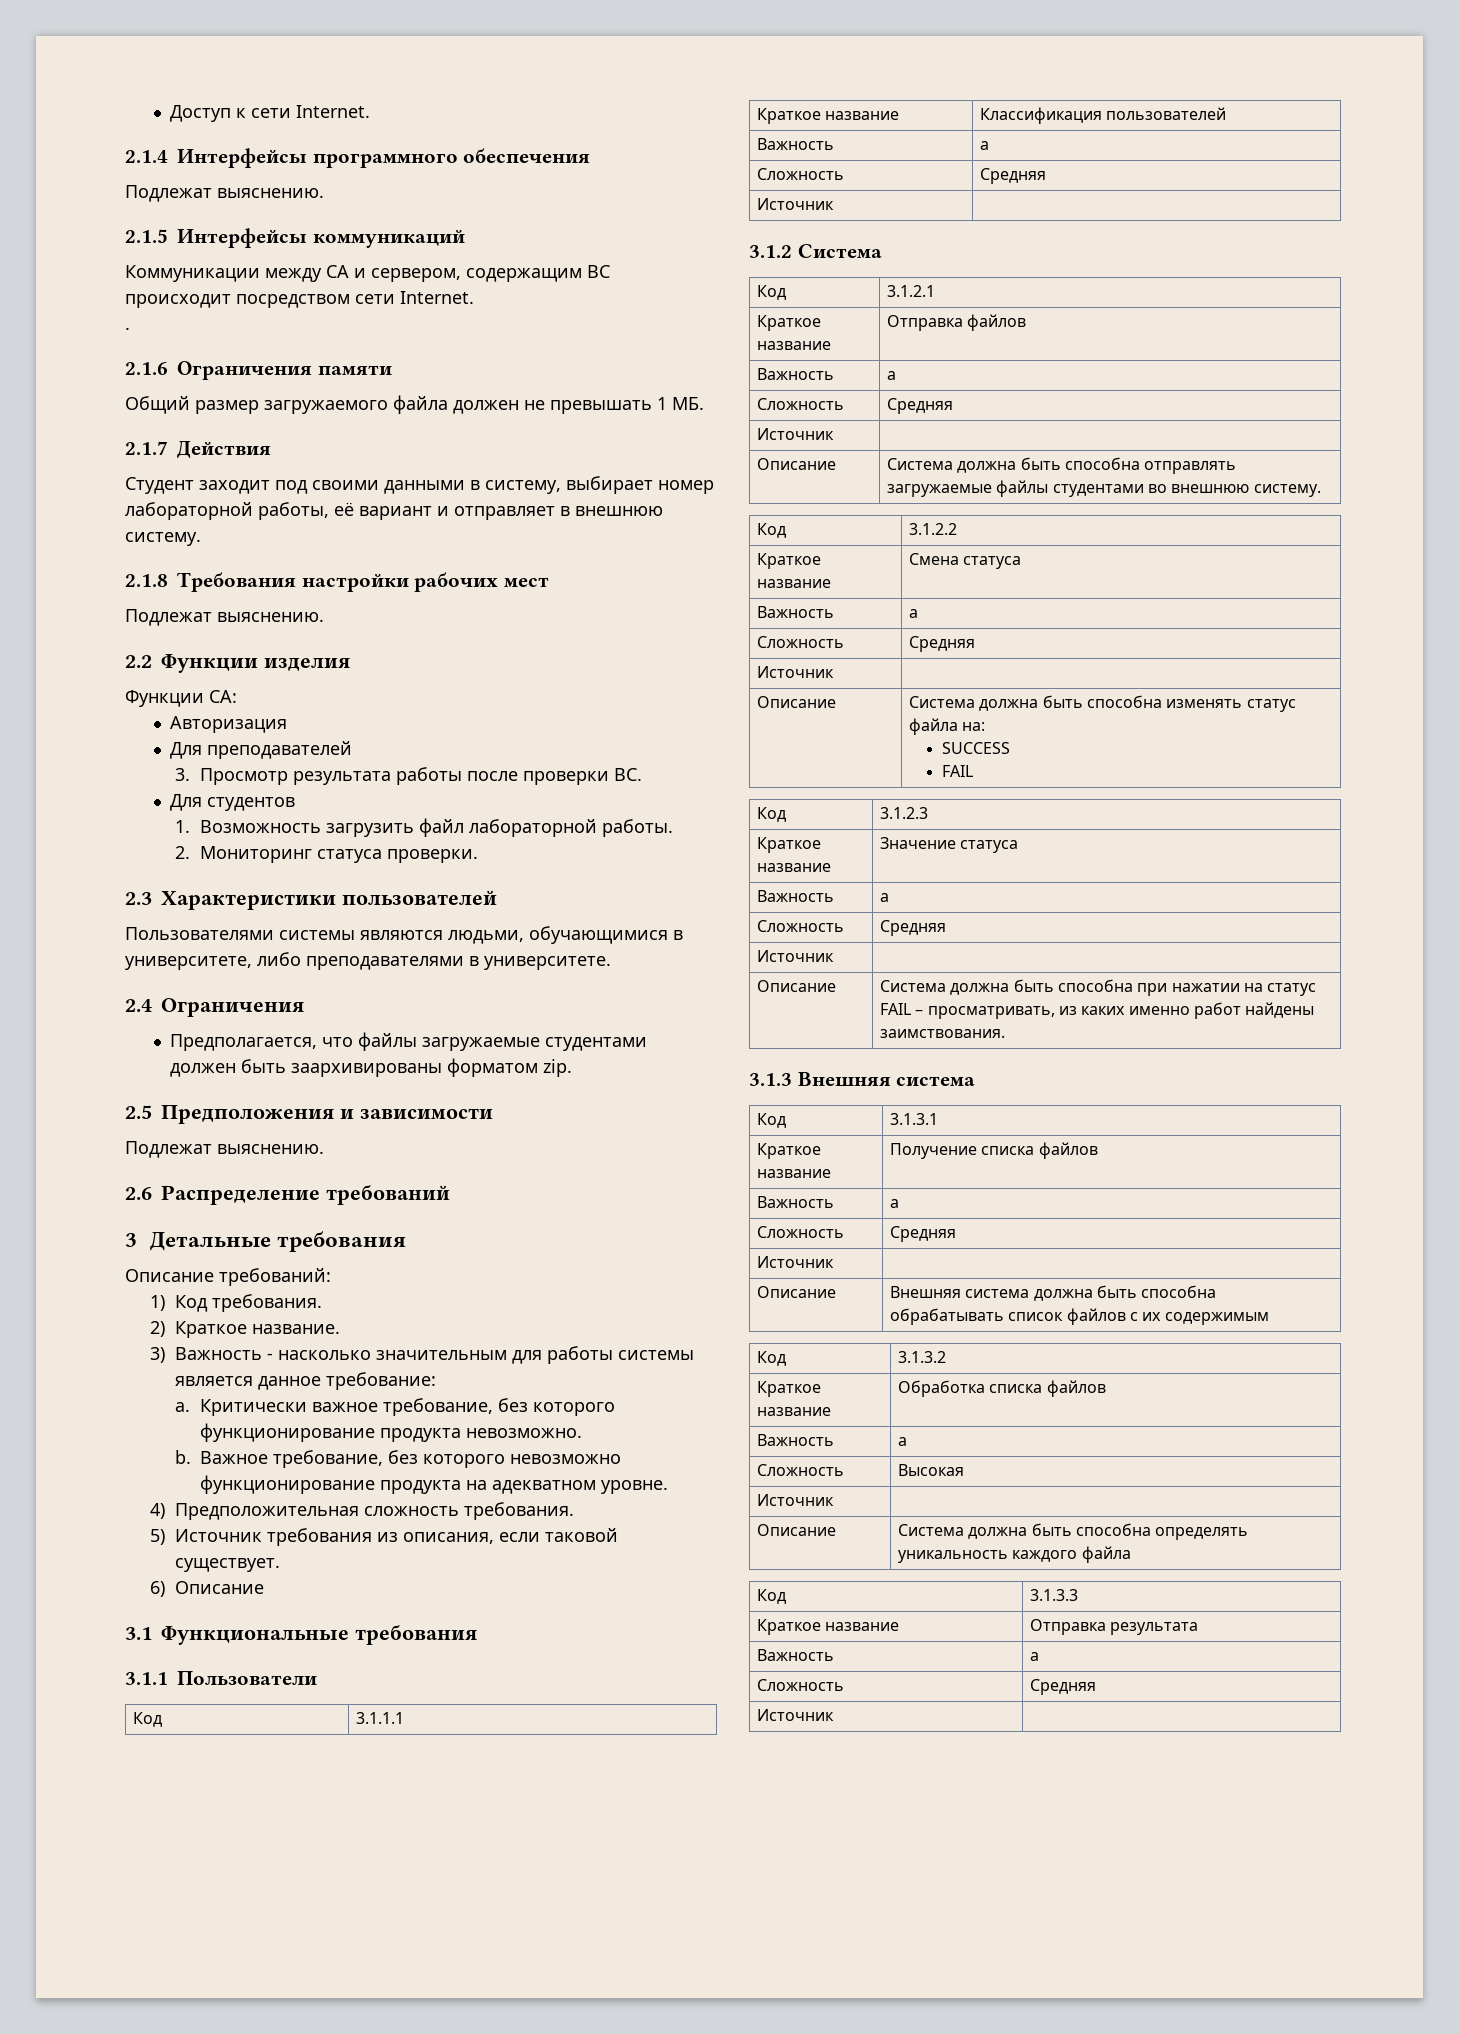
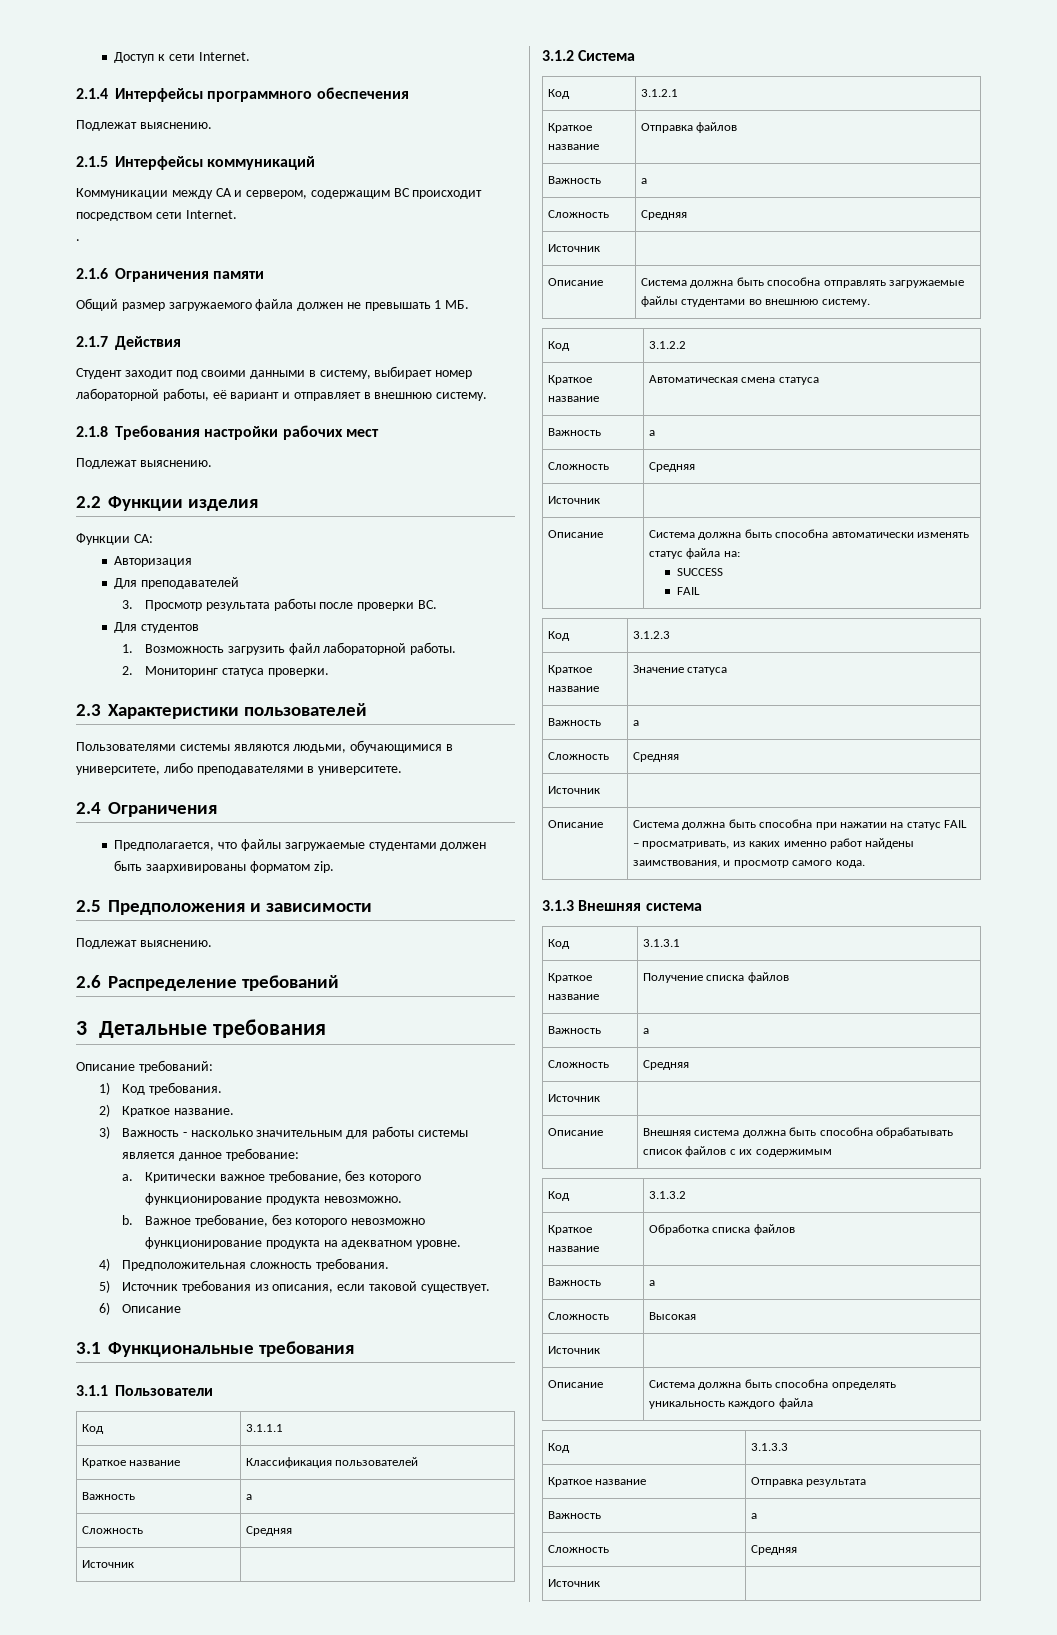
- Краткое название | Смена статуса
+ Краткое название | Автоматическая смена статуса
- Описание | Система должна быть способна изменять статус файла на:
+ Описание | Система должна быть способна автоматически изменять статус файла на:
- Описание | Система должна быть способна при нажатии на статус FAIL – просматривать, из каких именно работ найдены заимствования.
+ Описание | Система должна быть способна при нажатии на статус FAIL – просматривать, из каких именно работ найдены заимствования, и просмотр самого кода.

